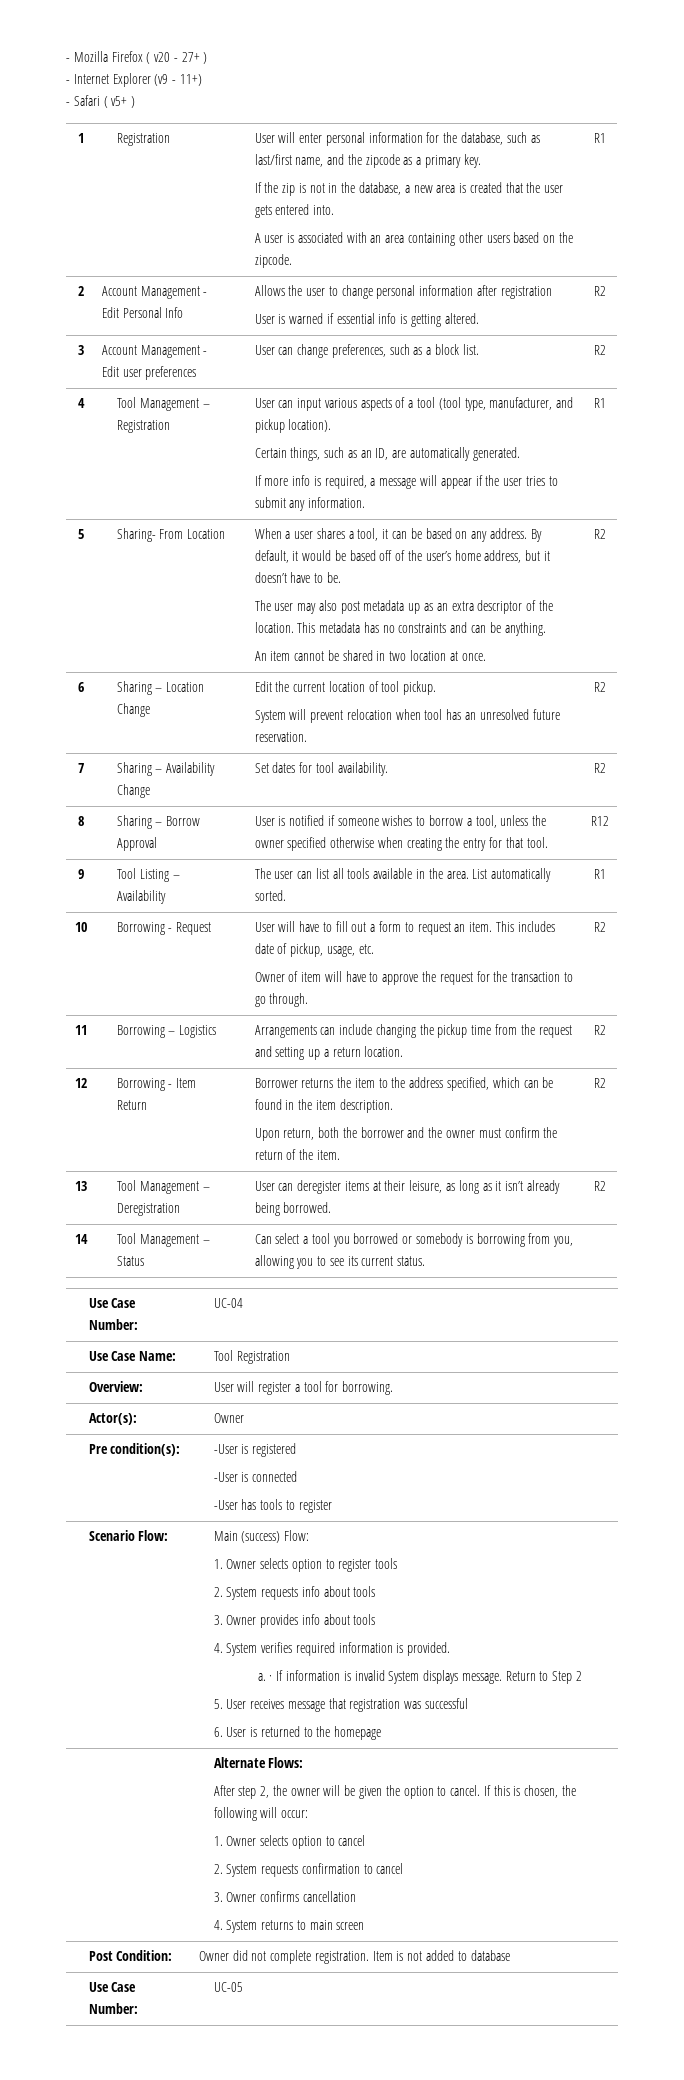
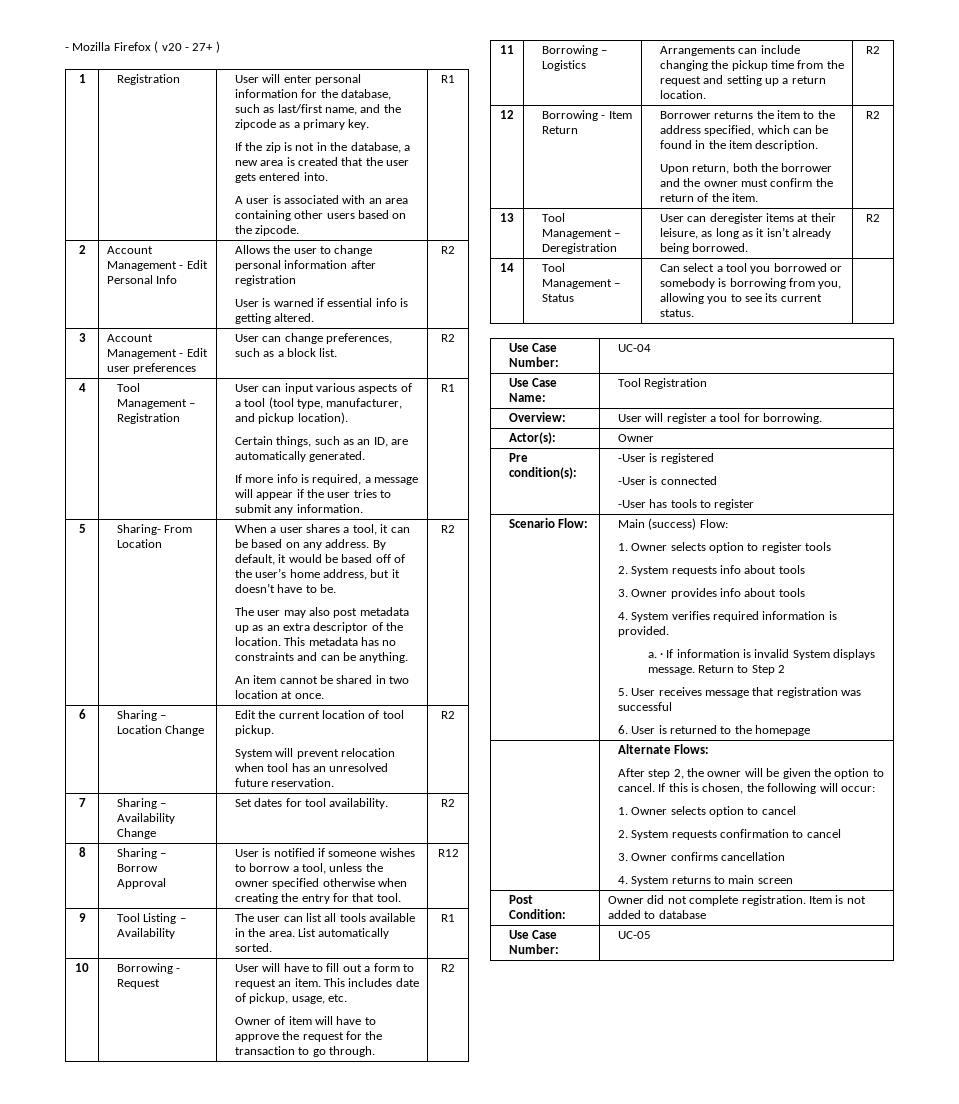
- - Internet Explorer (v9 - 11+)
- - Safari ( v5+ )

